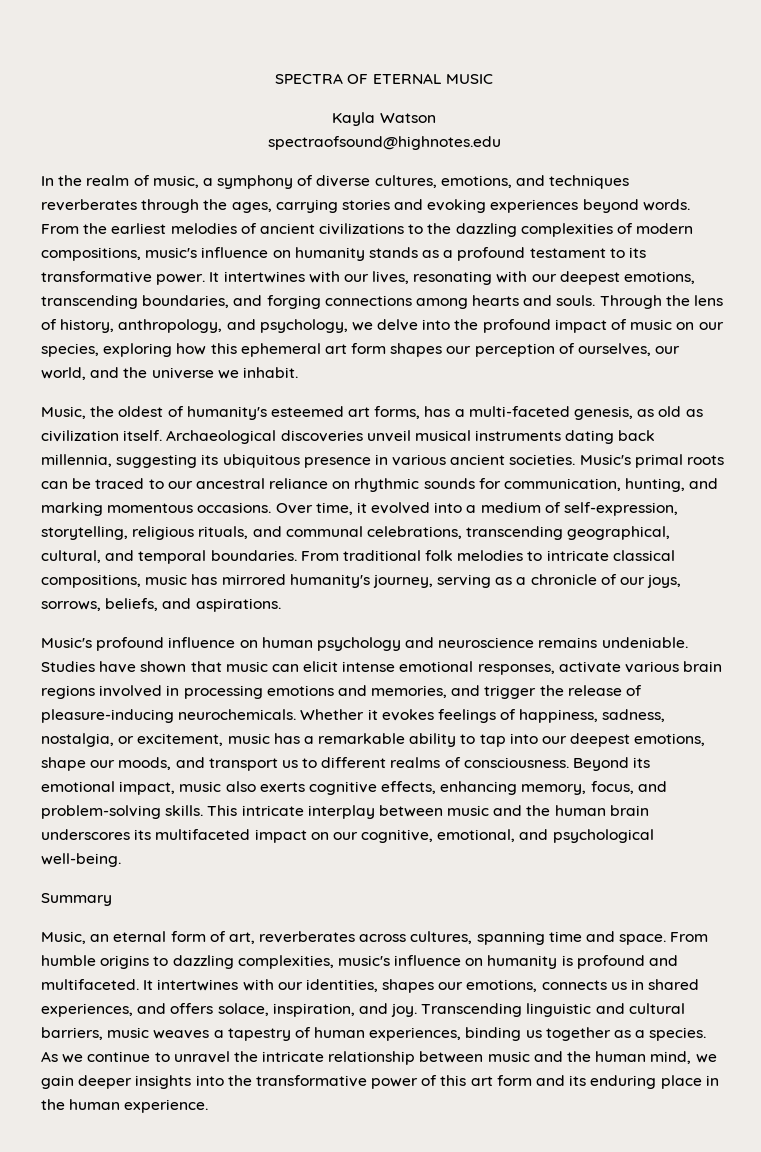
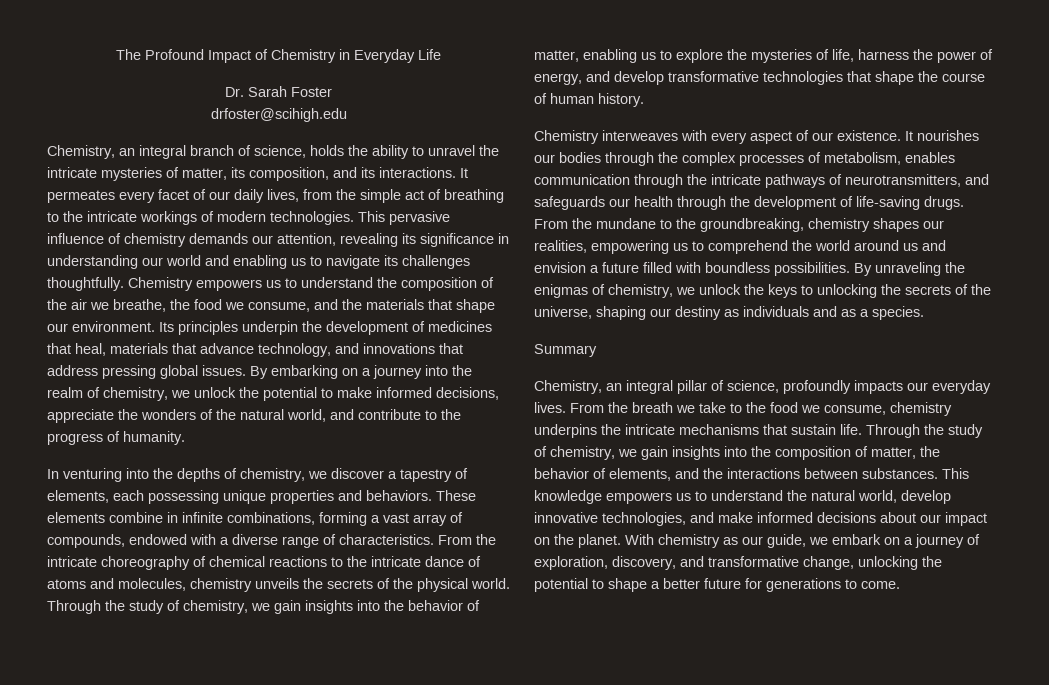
- SPECTRA OF ETERNAL MUSIC
- Kayla Watson
- spectraofsound@highnotes.edu
- In the realm of music, a symphony of diverse cultures, emotions, and techniques reverberates through the ages, carrying stories and evoking experiences beyond words. From the earliest melodies of ancient civilizations to the dazzling complexities of modern compositions, music's influence on humanity stands as a profound testament to its transformative power. It intertwines with our lives, resonating with our deepest emotions, transcending boundaries, and forging connections among hearts and souls. Through the lens of history, anthropology, and psychology, we delve into the profound impact of music on our species, exploring how this ephemeral art form shapes our perception of ourselves, our world, and the universe we inhabit.
- Music, the oldest of humanity's esteemed art forms, has a multi-faceted genesis, as old as civilization itself. Archaeological discoveries unveil musical instruments dating back millennia, suggesting its ubiquitous presence in various ancient societies. Music's primal roots can be traced to our ancestral reliance on rhythmic sounds for communication, hunting, and marking momentous occasions. Over time, it evolved into a medium of self-expression, storytelling, religious rituals, and communal celebrations, transcending geographical, cultural, and temporal boundaries. From traditional folk melodies to intricate classical compositions, music has mirrored humanity's journey, serving as a chronicle of our joys, sorrows, beliefs, and aspirations.
- Music's profound influence on human psychology and neuroscience remains undeniable. Studies have shown that music can elicit intense emotional responses, activate various brain regions involved in processing emotions and memories, and trigger the release of pleasure-inducing neurochemicals. Whether it evokes feelings of happiness, sadness, nostalgia, or excitement, music has a remarkable ability to tap into our deepest emotions, shape our moods, and transport us to different realms of consciousness. Beyond its emotional impact, music also exerts cognitive effects, enhancing memory, focus, and problem-solving skills. This intricate interplay between music and the human brain underscores its multifaceted impact on our cognitive, emotional, and psychological well-being.
+ The Profound Impact of Chemistry in Everyday Life
+ Dr. Sarah Foster
+ drfoster@scihigh.edu
+ Chemistry, an integral branch of science, holds the ability to unravel the intricate mysteries of matter, its composition, and its interactions. It permeates every facet of our daily lives, from the simple act of breathing to the intricate workings of modern technologies. This pervasive influence of chemistry demands our attention, revealing its significance in understanding our world and enabling us to navigate its challenges thoughtfully. Chemistry empowers us to understand the composition of the air we breathe, the food we consume, and the materials that shape our environment. Its principles underpin the development of medicines that heal, materials that advance technology, and innovations that address pressing global issues. By embarking on a journey into the realm of chemistry, we unlock the potential to make informed decisions, appreciate the wonders of the natural world, and contribute to the progress of humanity.
+ In venturing into the depths of chemistry, we discover a tapestry of elements, each possessing unique properties and behaviors. These elements combine in infinite combinations, forming a vast array of compounds, endowed with a diverse range of characteristics. From the intricate choreography of chemical reactions to the intricate dance of atoms and molecules, chemistry unveils the secrets of the physical world. Through the study of chemistry, we gain insights into the behavior of matter, enabling us to explore the mysteries of life, harness the power of energy, and develop transformative technologies that shape the course of human history.
+ Chemistry interweaves with every aspect of our existence. It nourishes our bodies through the complex processes of metabolism, enables communication through the intricate pathways of neurotransmitters, and safeguards our health through the development of life-saving drugs. From the mundane to the groundbreaking, chemistry shapes our realities, empowering us to comprehend the world around us and envision a future filled with boundless possibilities. By unraveling the enigmas of chemistry, we unlock the keys to unlocking the secrets of the universe, shaping our destiny as individuals and as a species.
  Summary
- Music, an eternal form of art, reverberates across cultures, spanning time and space. From humble origins to dazzling complexities, music's influence on humanity is profound and multifaceted. It intertwines with our identities, shapes our emotions, connects us in shared experiences, and offers solace, inspiration, and joy. Transcending linguistic and cultural barriers, music weaves a tapestry of human experiences, binding us together as a species. As we continue to unravel the intricate relationship between music and the human mind, we gain deeper insights into the transformative power of this art form and its enduring place in the human experience.
+ Chemistry, an integral pillar of science, profoundly impacts our everyday lives. From the breath we take to the food we consume, chemistry underpins the intricate mechanisms that sustain life. Through the study of chemistry, we gain insights into the composition of matter, the behavior of elements, and the interactions between substances. This knowledge empowers us to understand the natural world, develop innovative technologies, and make informed decisions about our impact on the planet. With chemistry as our guide, we embark on a journey of exploration, discovery, and transformative change, unlocking the potential to shape a better future for generations to come.

